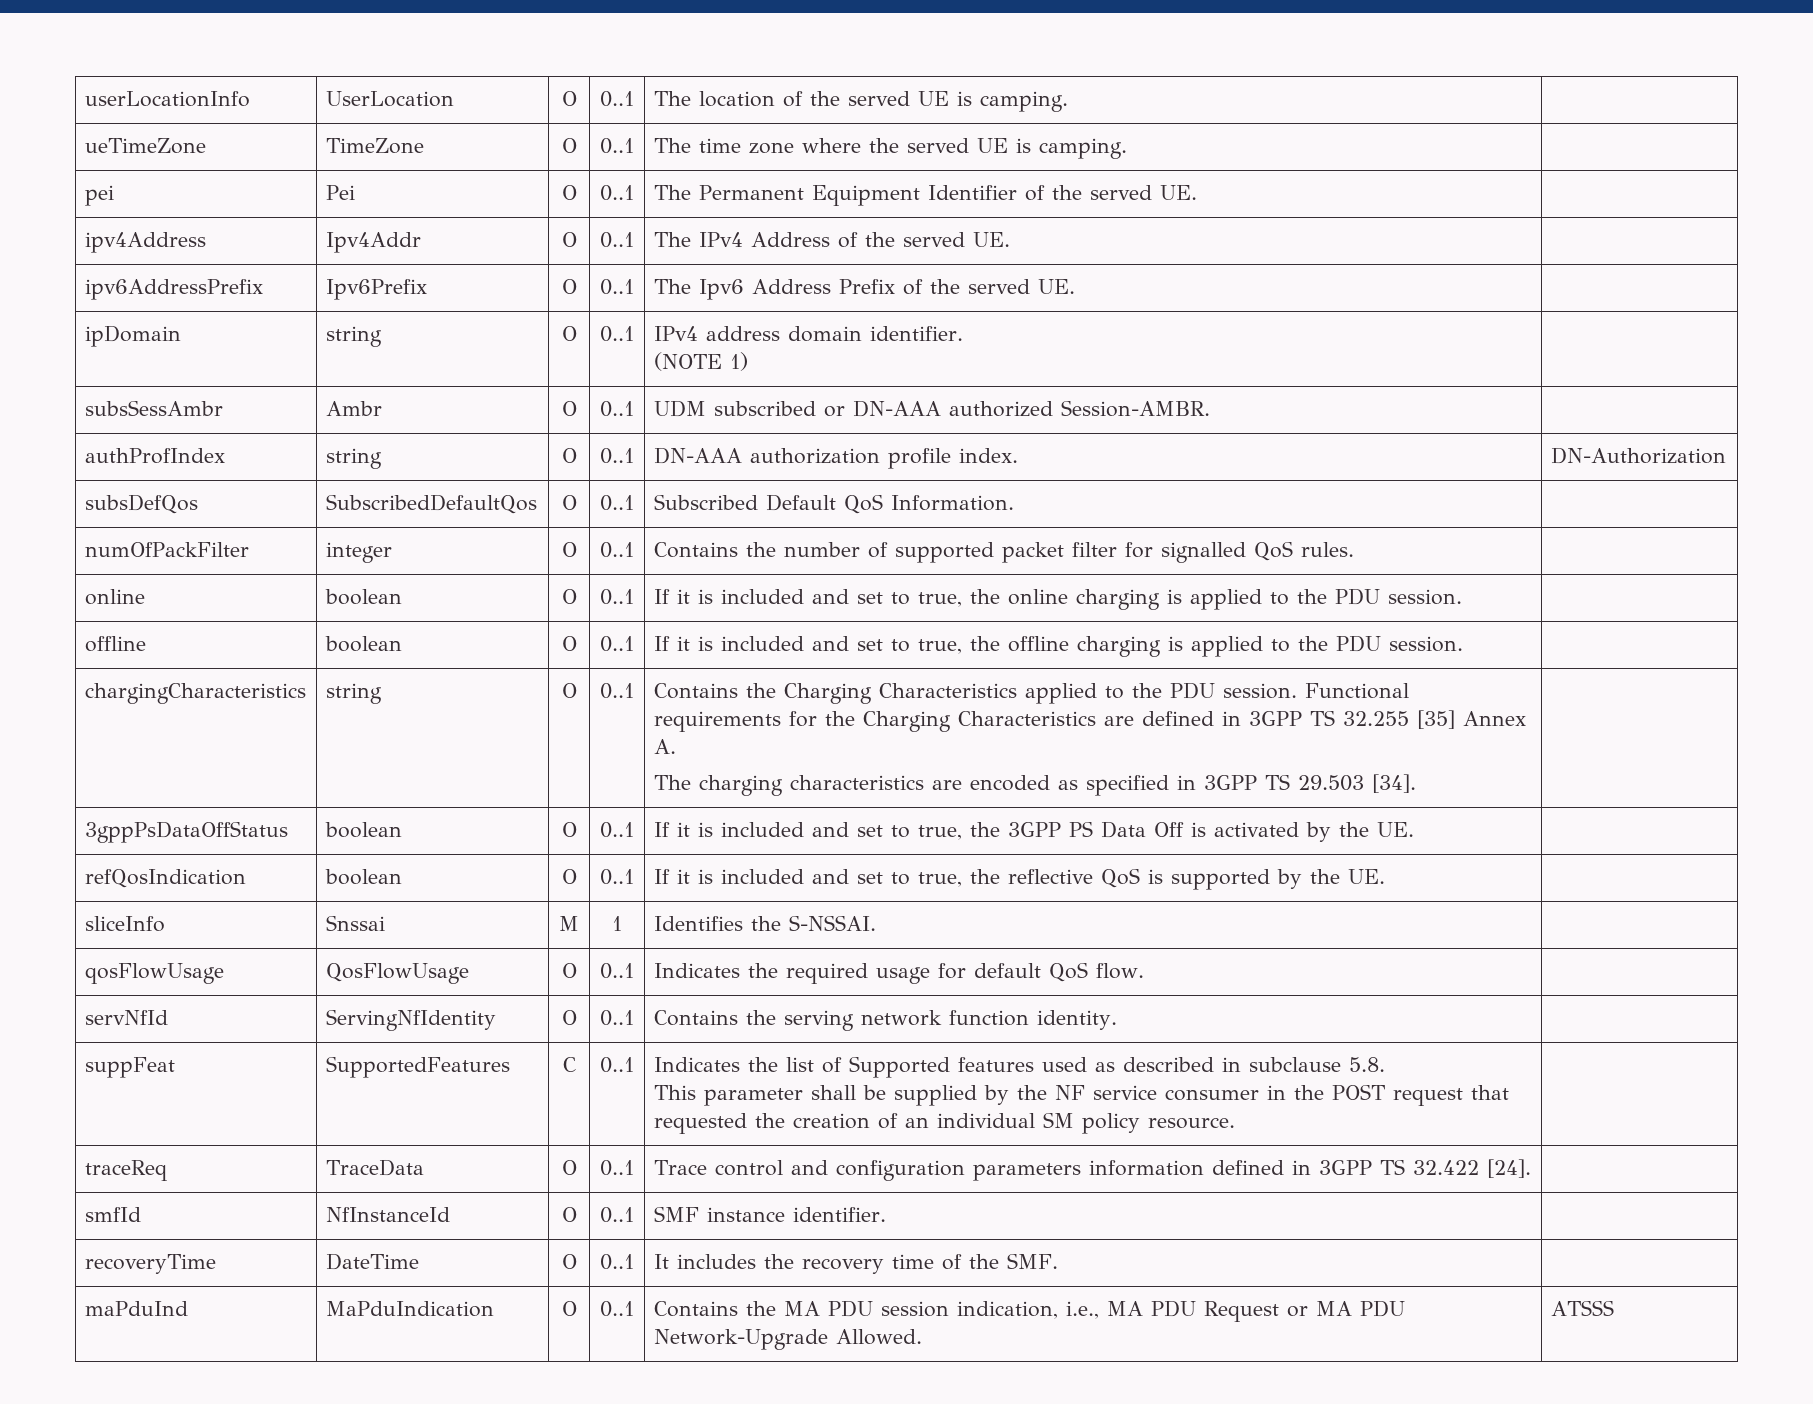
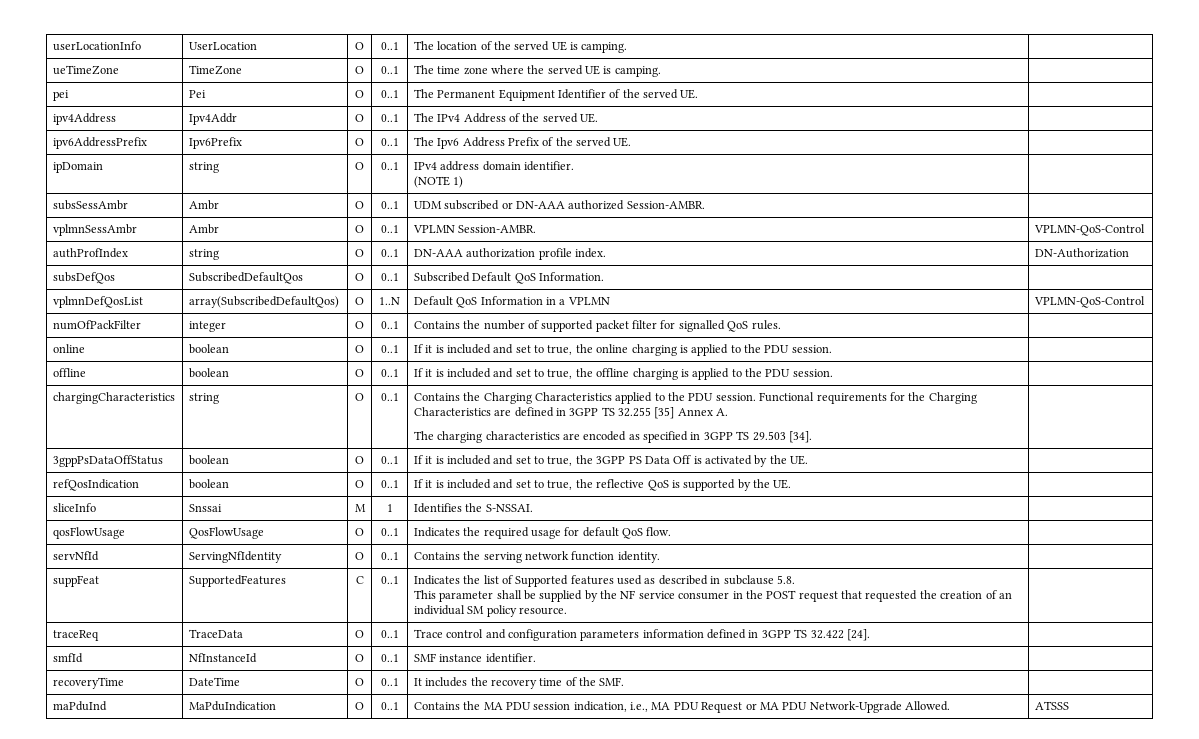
+ vplmnSessAmbr | Ambr | O | 0..1 | VPLMN Session-AMBR. | VPLMN-QoS-Control
+ vplmnDefQosList | array(SubscribedDefaultQos) | O | 1..N | Default QoS Information in a VPLMN | VPLMN-QoS-Control

